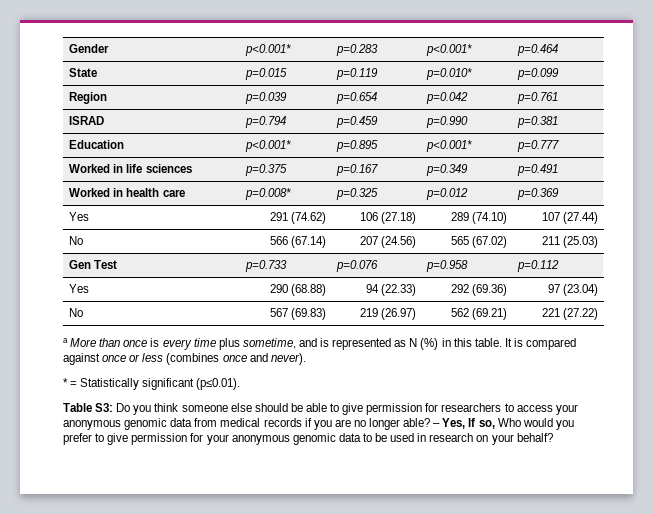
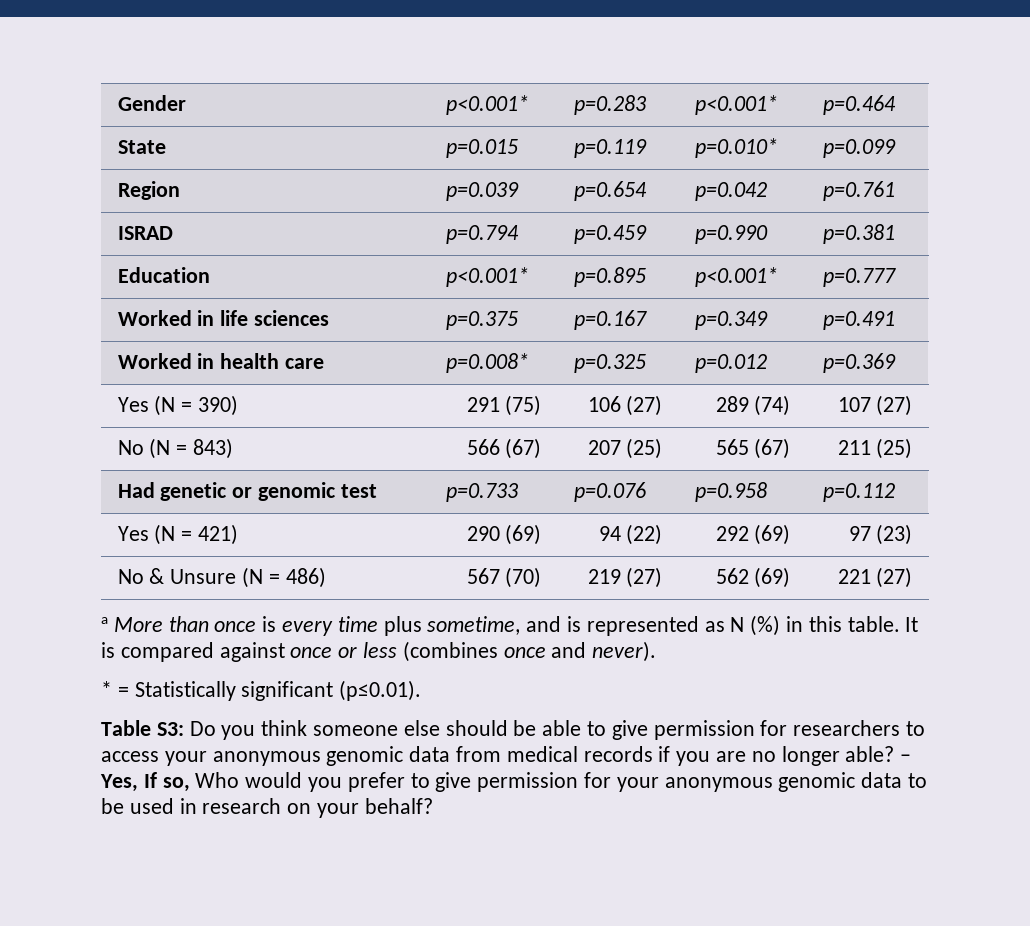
- Yes | 291 (74.62) | 106 (27.18) | 289 (74.10) | 107 (27.44)
- No | 566 (67.14) | 207 (24.56) | 565 (67.02) | 211 (25.03)
- Gen Test | p=0.733 | p=0.076 | p=0.958 | p=0.112
+ Yes (N = 390) | 291 (75) | 106 (27) | 289 (74) | 107 (27)
+ No (N = 843) | 566 (67) | 207 (25) | 565 (67) | 211 (25)
+ Had genetic or genomic test | p=0.733 | p=0.076 | p=0.958 | p=0.112
- Yes | 290 (68.88) | 94 (22.33) | 292 (69.36) | 97 (23.04)
- No | 567 (69.83) | 219 (26.97) | 562 (69.21) | 221 (27.22)
+ Yes (N = 421) | 290 (69) | 94 (22) | 292 (69) | 97 (23)
+ No & Unsure (N = 486) | 567 (70) | 219 (27) | 562 (69) | 221 (27)

